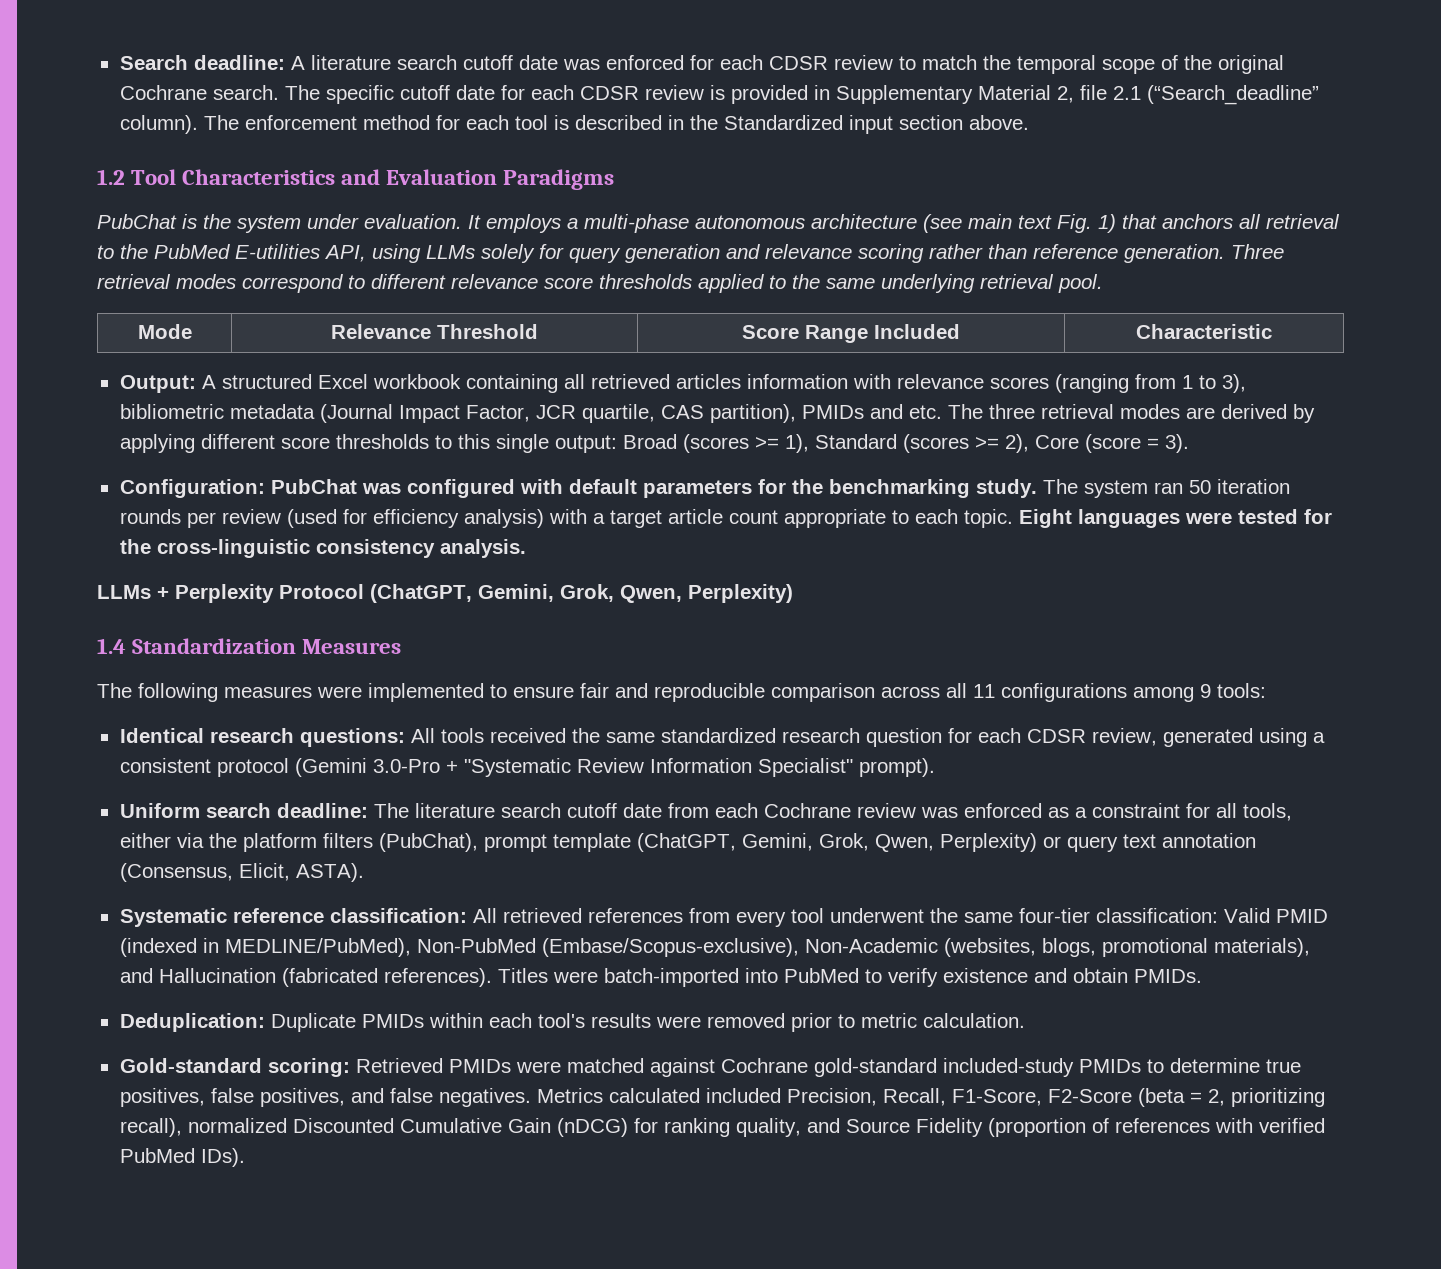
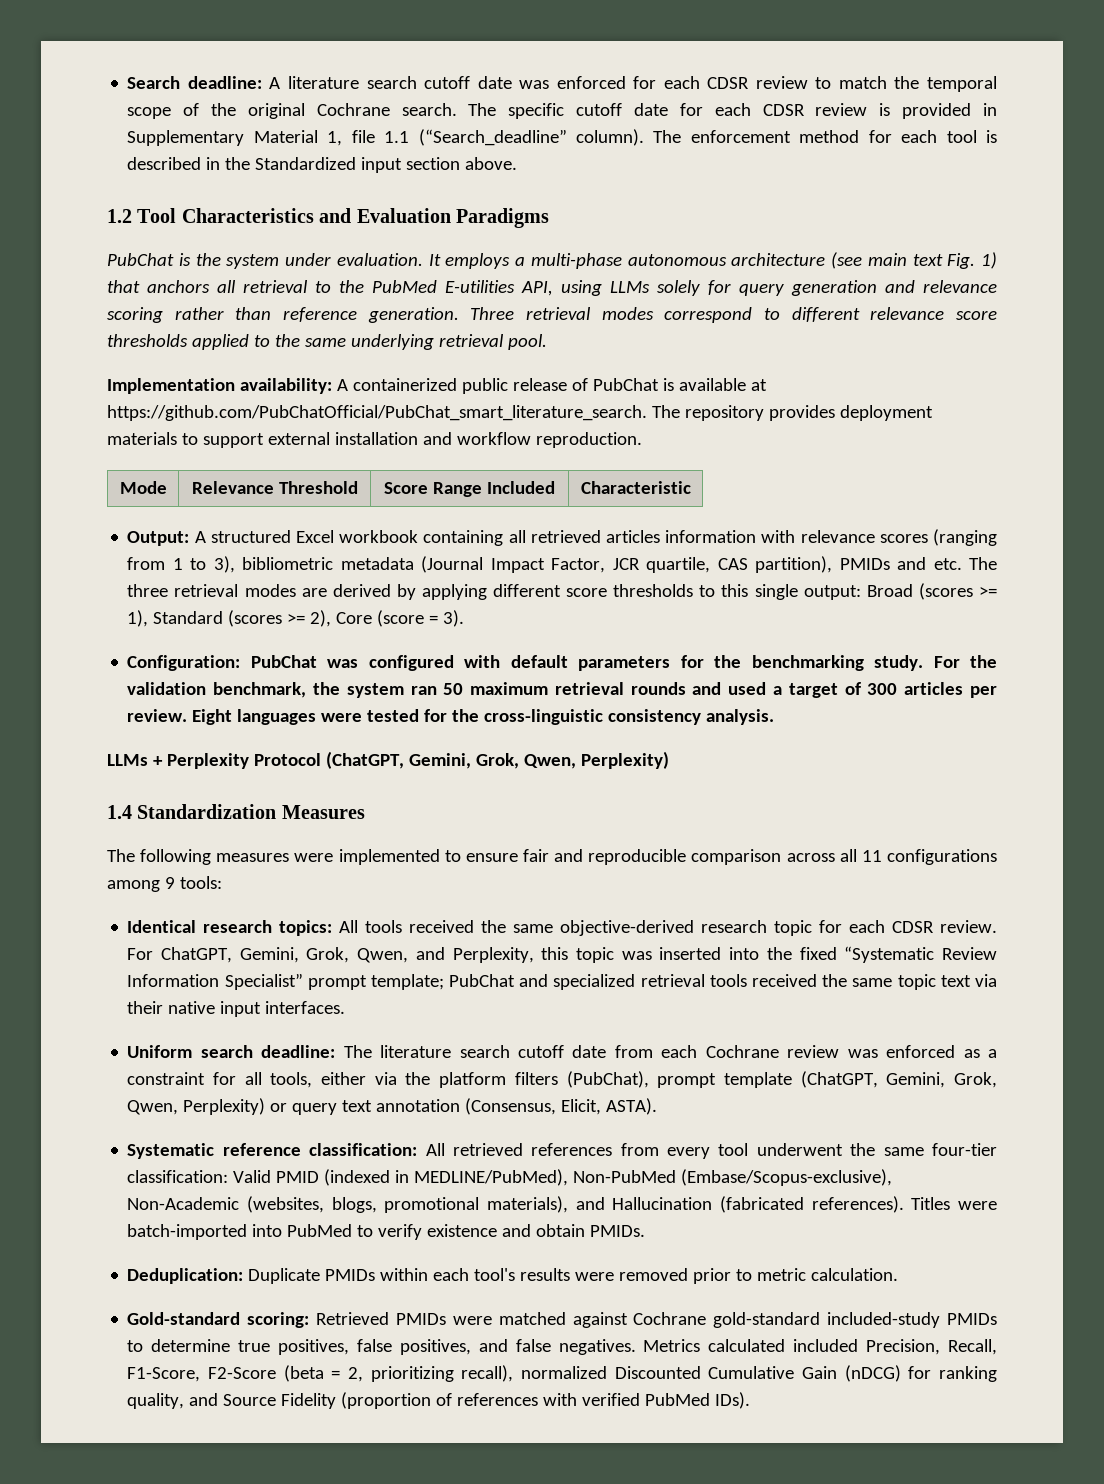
- The specific cutoff date for each CDSR review is provided in Supplementary Material 2, file 2.1 (“Search_deadline” column).
+ The specific cutoff date for each CDSR review is provided in Supplementary Material 1, file 1.1 (“Search_deadline” column).
+ Implementation availability: A containerized public release of PubChat is available at https://github.com/PubChatOfficial/PubChat_smart_literature_search. The repository provides deployment materials to support external installation and workflow reproduction.
- The system ran 50 iteration rounds per review (used for efficiency analysis) with a target article count appropriate to each topic.
+ For the validation benchmark, the system ran 50 maximum retrieval rounds and used a target of 300 articles per review.
- Identical research questions: All tools received the same standardized research question for each CDSR review, generated using a consistent protocol (Gemini 3.0-Pro + "Systematic Review Information Specialist" prompt).
+ Identical research topics: All tools received the same objective-derived research topic for each CDSR review. For ChatGPT, Gemini, Grok, Qwen, and Perplexity, this topic was inserted into the fixed “Systematic Review Information Specialist” prompt template; PubChat and specialized retrieval tools received the same topic text via their native input interfaces.

